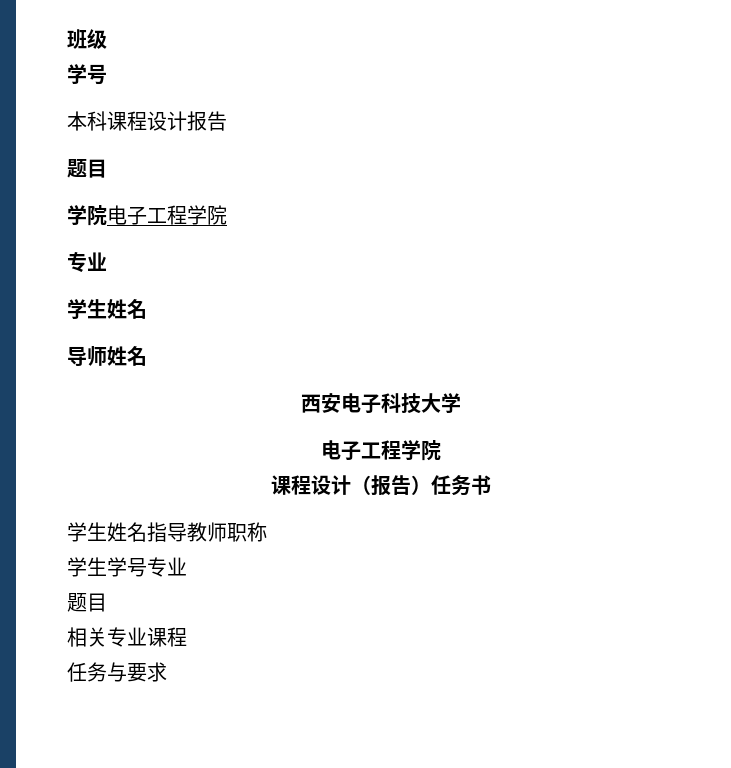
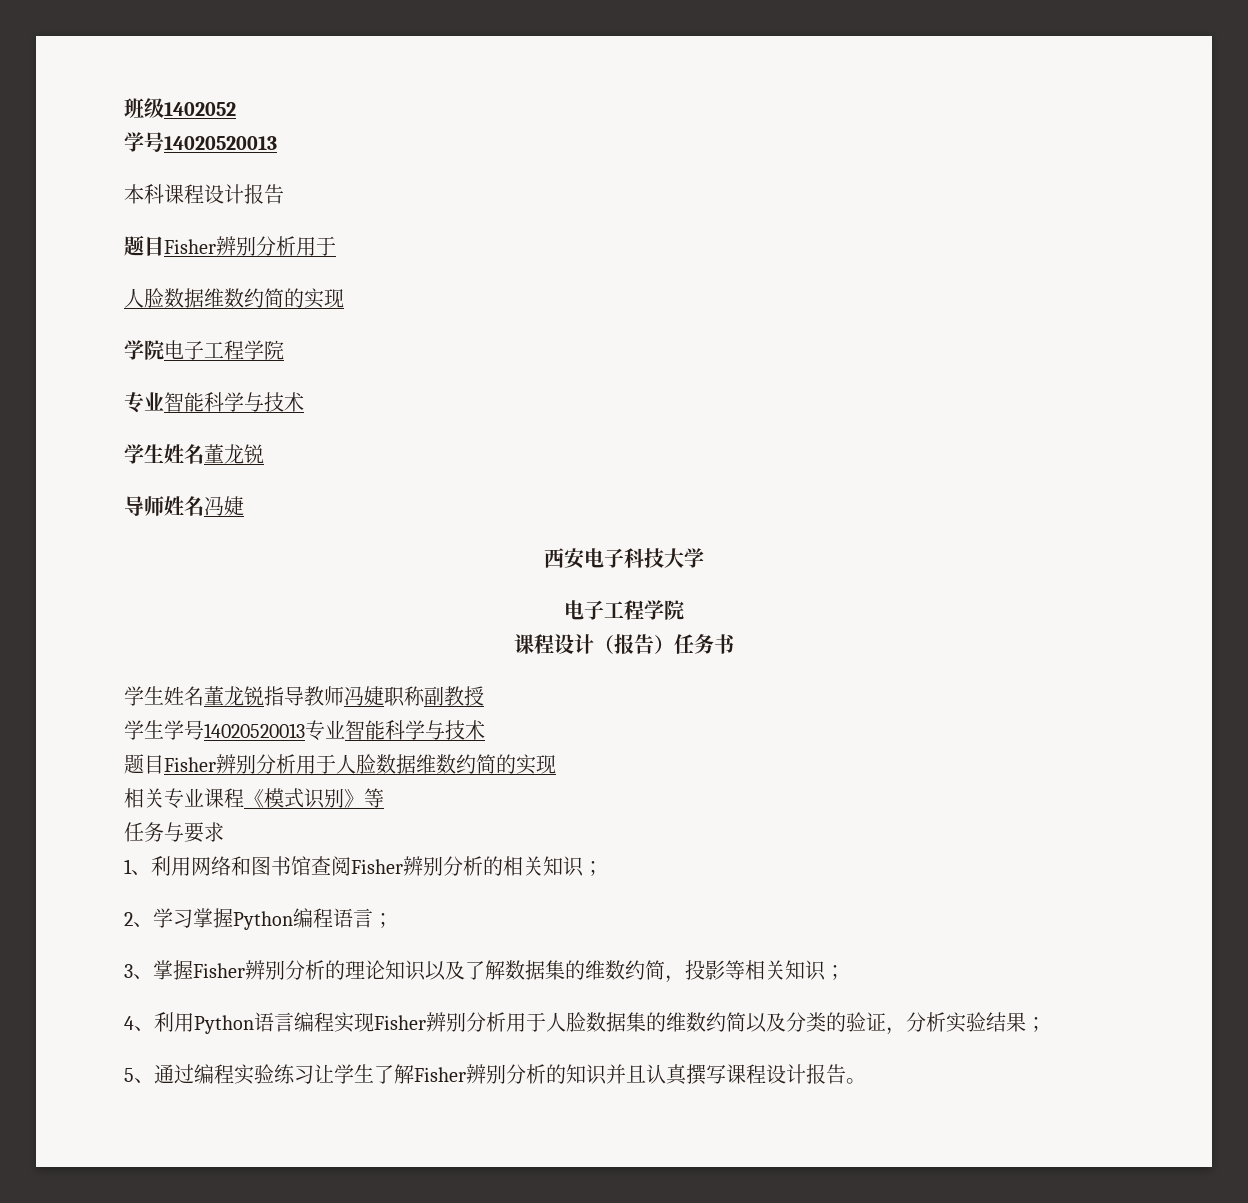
- 班级
- 学号
+ 班级1402052
+ 学号14020520013
  本科课程设计报告
- 题目
+ 题目Fisher辨别分析用于
+ 人脸数据维数约简的实现
  学院电子工程学院
- 专业
- 学生姓名
+ 专业智能科学与技术
+ 学生姓名董龙锐
- 导师姓名
+ 导师姓名冯婕
- 学生姓名指导教师职称
+ 学生姓名董龙锐指导教师冯婕职称副教授
- 学生学号专业
- 题目
+ 学生学号14020520013专业智能科学与技术
+ 题目Fisher辨别分析用于人脸数据维数约简的实现
- 相关专业课程
+ 相关专业课程《模式识别》等
+ 1、利用网络和图书馆查阅Fisher辨别分析的相关知识；
+ 2、学习掌握Python编程语言；
+ 3、掌握Fisher辨别分析的理论知识以及了解数据集的维数约简，投影等相关知识；
+ 4、利用Python语言编程实现Fisher辨别分析用于人脸数据集的维数约简以及分类的验证，分析实验结果；
+ 5、通过编程实验练习让学生了解Fisher辨别分析的知识并且认真撰写课程设计报告。

